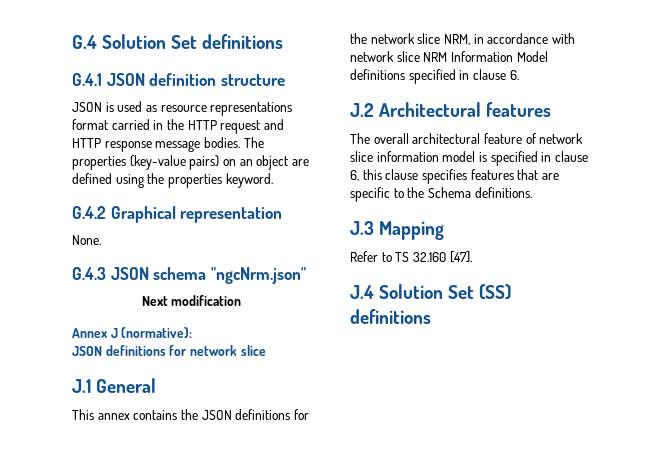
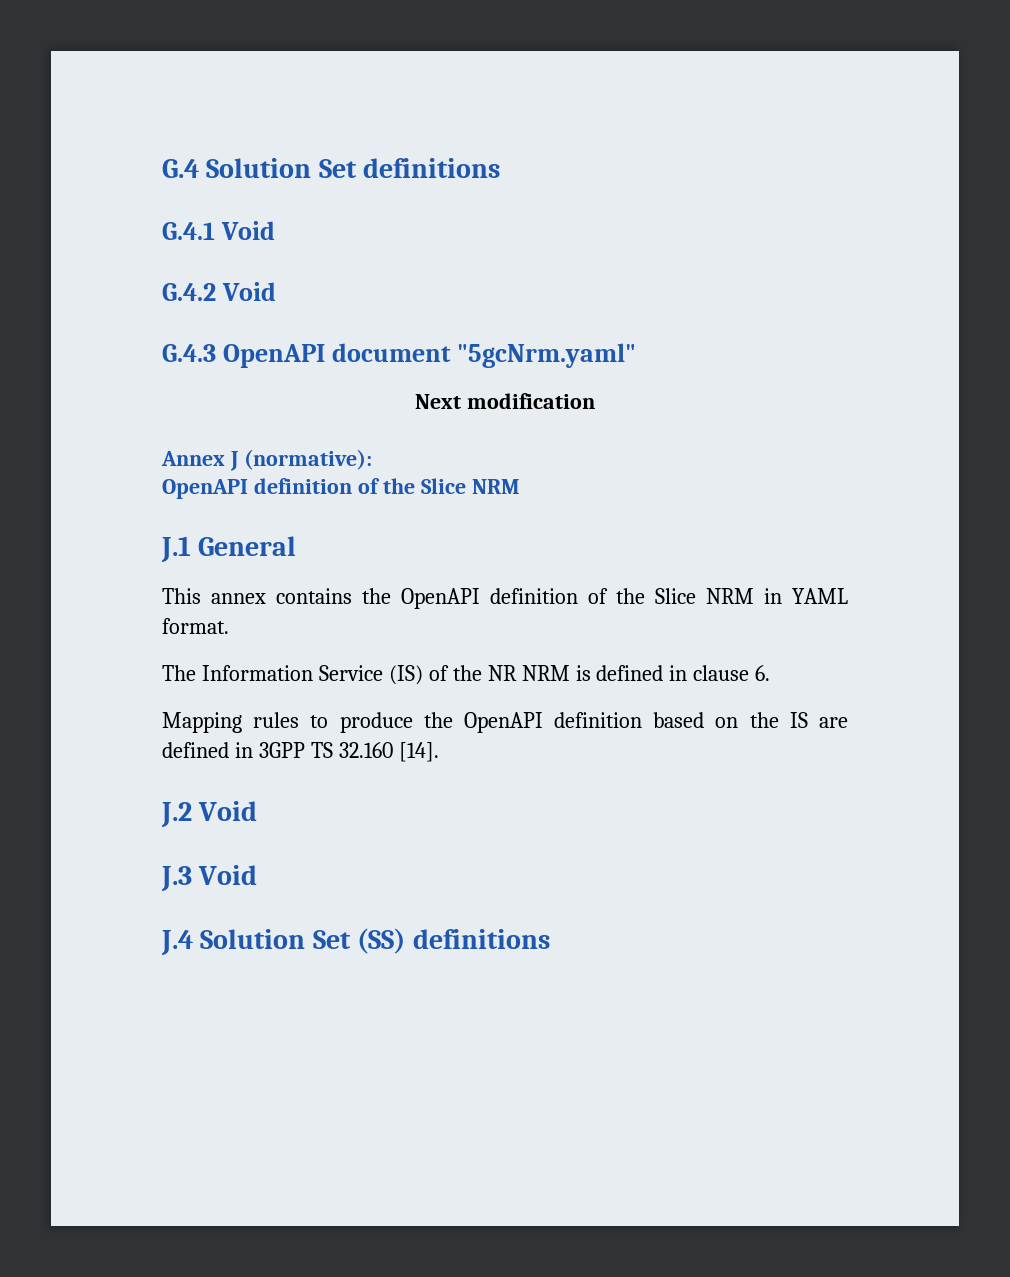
- G.4.1 JSON definition structure
- JSON is used as resource representations format carried in the HTTP request and HTTP response message bodies. The properties (key-value pairs) on an object are defined using the properties keyword.
- G.4.2 Graphical representation
- None.
- G.4.3 JSON schema "ngcNrm.json"
+ G.4.1 Void
+ G.4.2 Void
+ G.4.3 OpenAPI document "5gcNrm.yaml"
  Annex J (normative):
- JSON definitions for network slice
+ OpenAPI definition of the Slice NRM
- This annex contains the JSON definitions for the network slice NRM, in accordance with network slice NRM Information Model definitions specified in clause 6.
- J.2 Architectural features
- The overall architectural feature of network slice information model is specified in clause 6, this clause specifies features that are specific to the Schema definitions.
- J.3 Mapping
- Refer to TS 32.160 [47].
+ This annex contains the OpenAPI definition of the Slice NRM in YAML format.
+ The Information Service (IS) of the NR NRM is defined in clause 6.
+ Mapping rules to produce the OpenAPI definition based on the IS are defined in 3GPP TS 32.160 [14].
+ J.2 Void
+ J.3 Void

